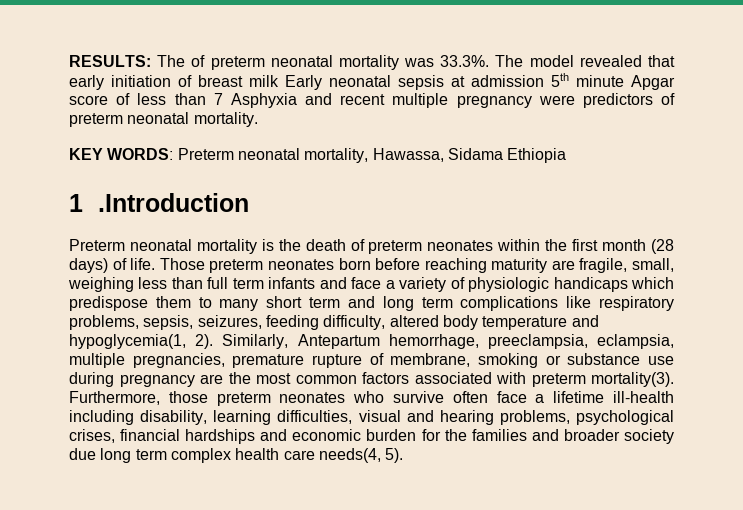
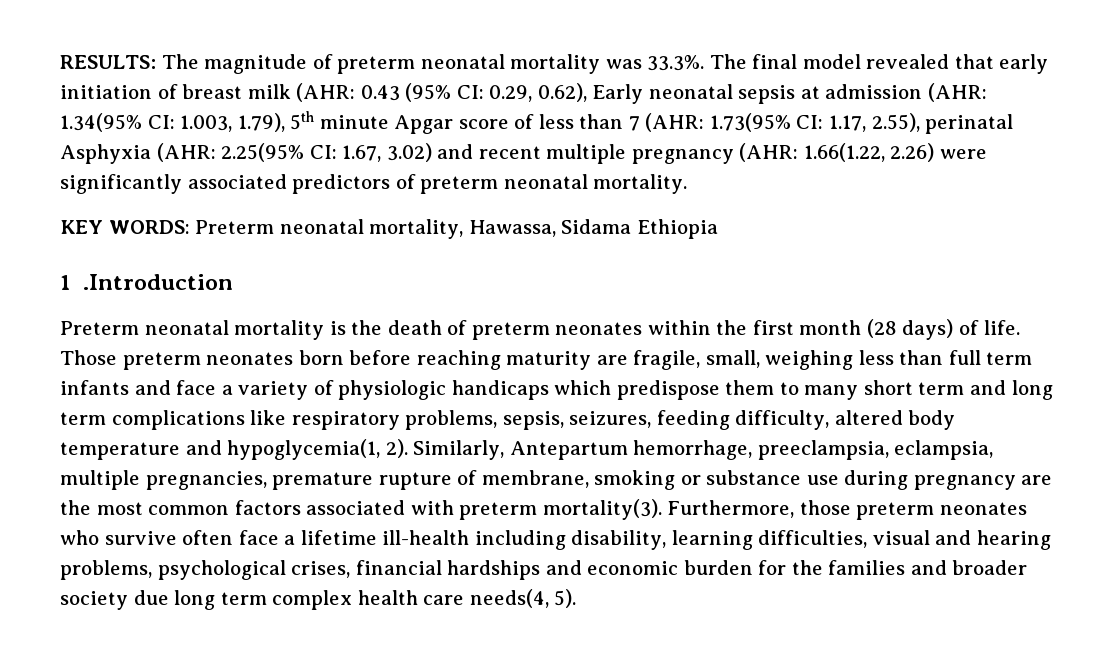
- RESULTS: The of preterm neonatal mortality was 33.3%. The model revealed that early initiation of breast milk Early neonatal sepsis at admission 5th minute Apgar score of less than 7 Asphyxia and recent multiple pregnancy were predictors of preterm neonatal mortality.
+ RESULTS: The magnitude of preterm neonatal mortality was 33.3%. The final model revealed that early initiation of breast milk (AHR: 0.43 (95% CI: 0.29, 0.62), Early neonatal sepsis at admission (AHR: 1.34(95% CI: 1.003, 1.79), 5th minute Apgar score of less than 7 (AHR: 1.73(95% CI: 1.17, 2.55), perinatal Asphyxia (AHR: 2.25(95% CI: 1.67, 3.02) and recent multiple pregnancy (AHR: 1.66(1.22, 2.26) were significantly associated predictors of preterm neonatal mortality.

